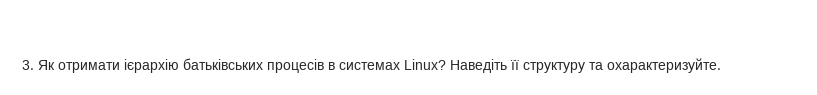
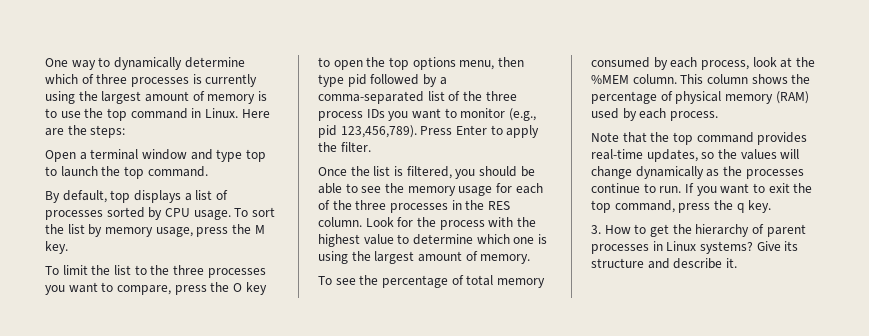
- 3. Як отримати ієрархію батьківських процесів в системах Linux? Наведіть її структуру та охарактеризуйте.
+ One way to dynamically determine which of three processes is currently using the largest amount of memory is to use the top command in Linux. Here are the steps:
+ Open a terminal window and type top to launch the top command.
+ By default, top displays a list of processes sorted by CPU usage. To sort the list by memory usage, press the M key.
+ To limit the list to the three processes you want to compare, press the O key to open the top options menu, then type pid followed by a comma-separated list of the three process IDs you want to monitor (e.g., pid 123,456,789). Press Enter to apply the filter.
+ Once the list is filtered, you should be able to see the memory usage for each of the three processes in the RES column. Look for the process with the highest value to determine which one is using the largest amount of memory.
+ To see the percentage of total memory consumed by each process, look at the %MEM column. This column shows the percentage of physical memory (RAM) used by each process.
+ Note that the top command provides real-time updates, so the values will change dynamically as the processes continue to run. If you want to exit the top command, press the q key.
+ 3. How to get the hierarchy of parent processes in Linux systems? Give its structure and describe it.

